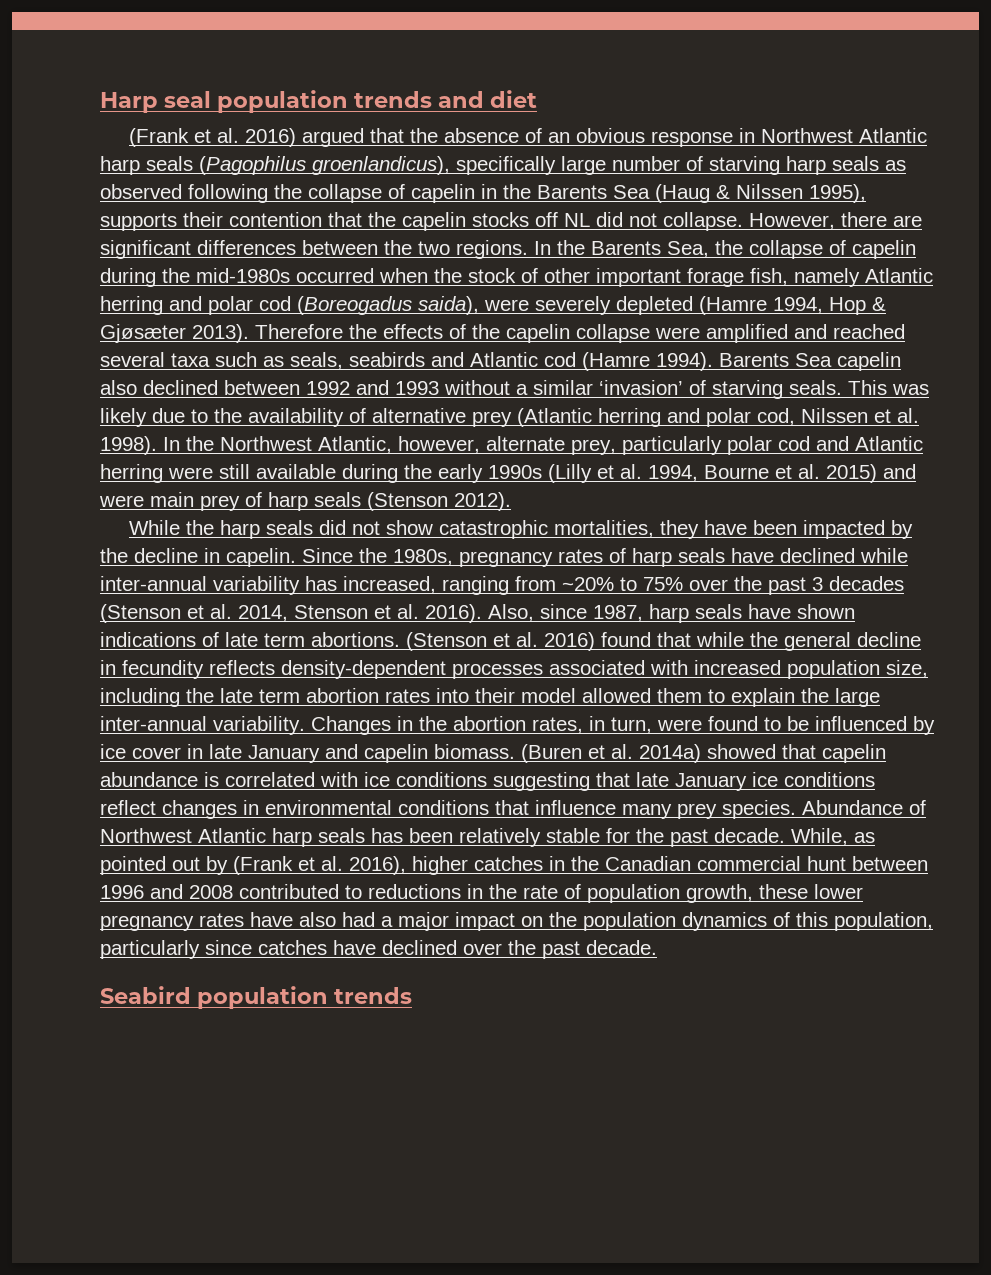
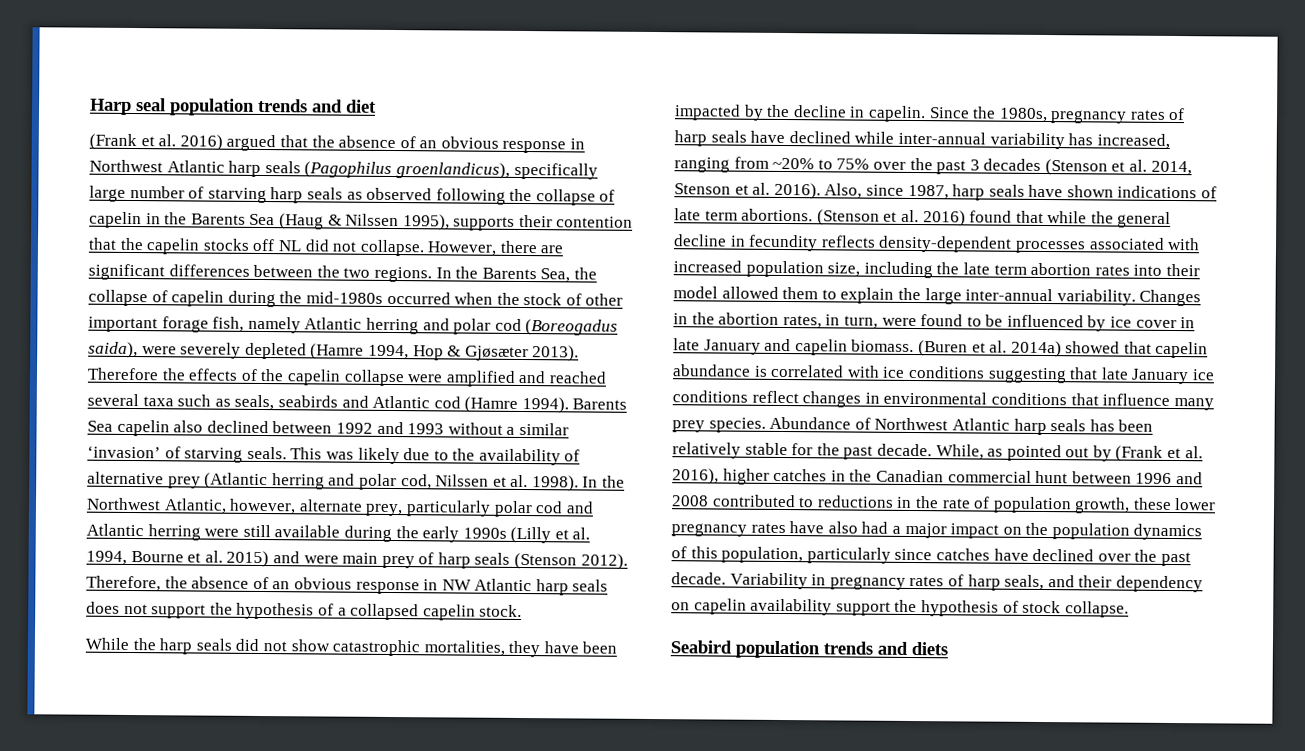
+ Therefore, the absence of an obvious response in NW Atlantic harp seals does not support the hypothesis of a collapsed capelin stock.
+ Variability in pregnancy rates of harp seals, and their dependency on capelin availability support the hypothesis of stock collapse.
- Seabird population trends
+ Seabird population trends and diets

